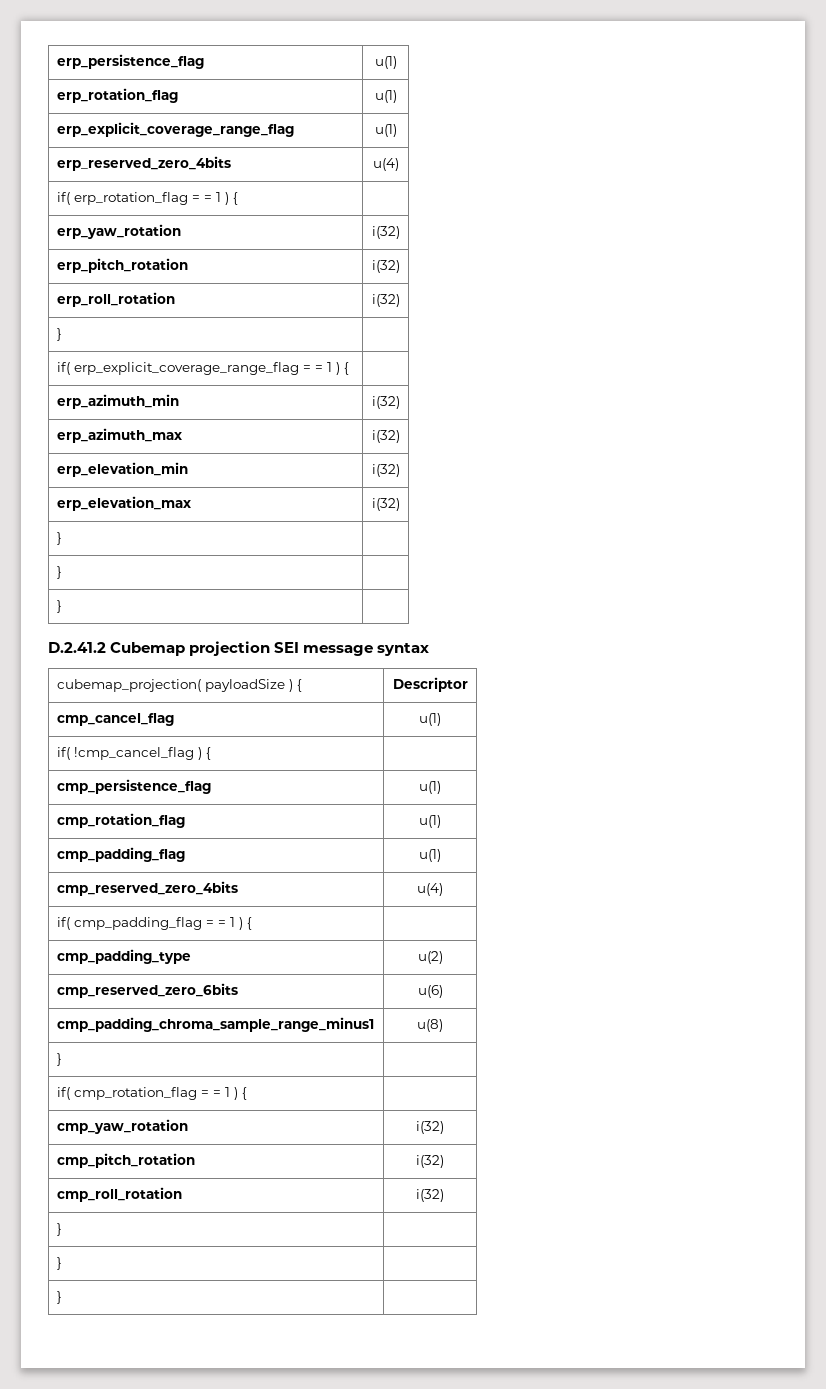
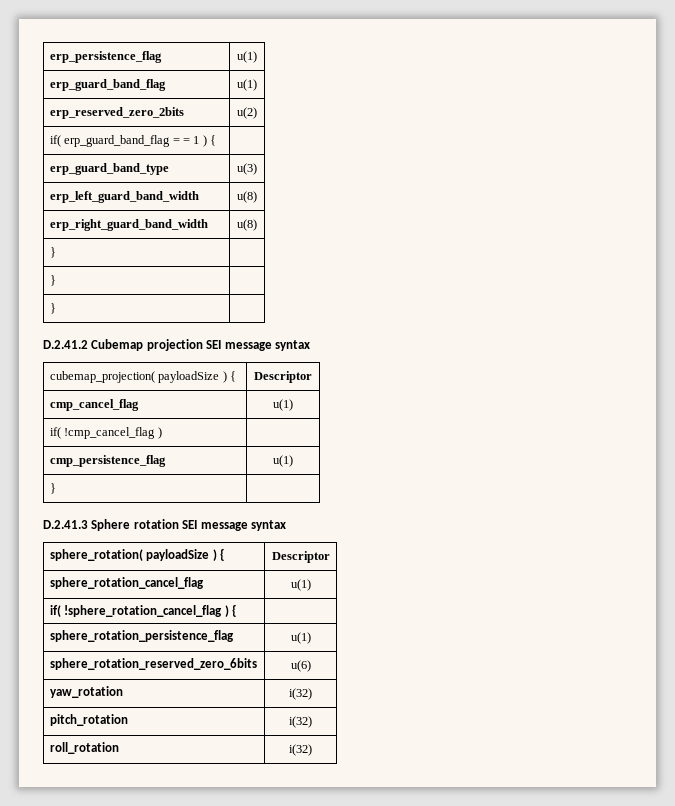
- erp_rotation_flag | u(1)
- erp_explicit_coverage_range_flag | u(1)
- erp_reserved_zero_4bits | u(4)
- if( erp_rotation_flag = = 1 ) { |
- erp_yaw_rotation | i(32)
- erp_pitch_rotation | i(32)
- erp_roll_rotation | i(32)
- } |
- if( erp_explicit_coverage_range_flag = = 1 ) { |
- erp_azimuth_min | i(32)
- erp_azimuth_max | i(32)
- erp_elevation_min | i(32)
- erp_elevation_max | i(32)
+ erp_guard_band_flag | u(1)
+ erp_reserved_zero_2bits | u(2)
+ if( erp_guard_band_flag = = 1 ) { |
+ erp_guard_band_type | u(3)
+ erp_left_guard_band_width | u(8)
+ erp_right_guard_band_width | u(8)
- if( !cmp_cancel_flag ) { |
+ if( !cmp_cancel_flag ) |
  cmp_persistence_flag | u(1)
- cmp_rotation_flag | u(1)
- cmp_padding_flag | u(1)
- cmp_reserved_zero_4bits | u(4)
- if( cmp_padding_flag = = 1 ) { |
- cmp_padding_type | u(2)
- cmp_reserved_zero_6bits | u(6)
- cmp_padding_chroma_sample_range_minus1 | u(8)
  } |
- if( cmp_rotation_flag = = 1 ) { |
- cmp_yaw_rotation | i(32)
- cmp_pitch_rotation | i(32)
- cmp_roll_rotation | i(32)
- } |
- } |
- } |
+ D.2.41.3 Sphere rotation SEI message syntax
+ sphere_rotation( payloadSize ) { | Descriptor
+ sphere_rotation_cancel_flag | u(1)
+ if( !sphere_rotation_cancel_flag ) { |
+ sphere_rotation_persistence_flag | u(1)
+ sphere_rotation_reserved_zero_6bits | u(6)
+ yaw_rotation | i(32)
+ pitch_rotation | i(32)
+ roll_rotation | i(32)

